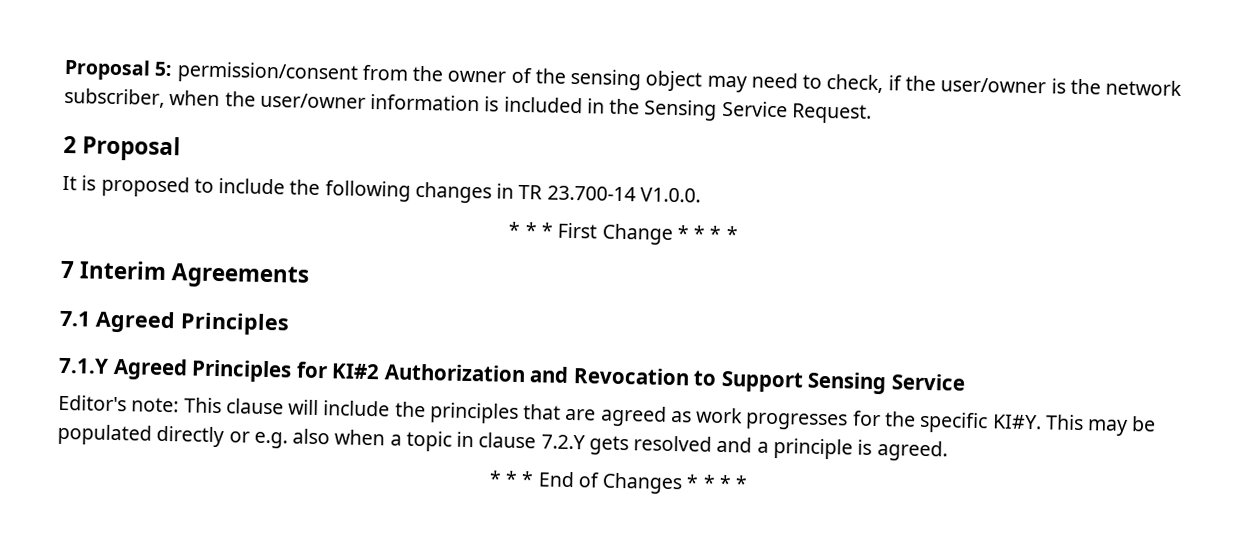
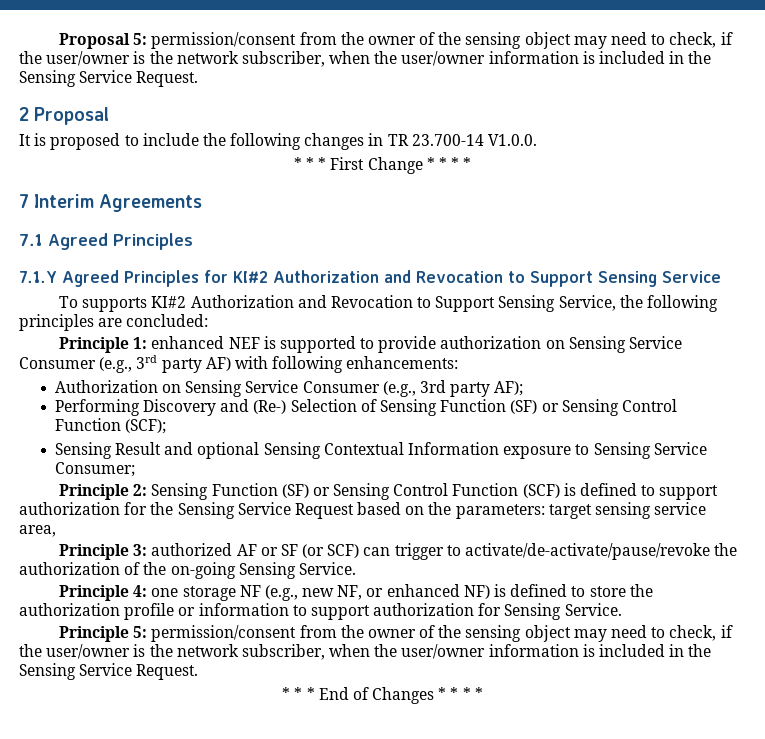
- Editor's note: This clause will include the principles that are agreed as work progresses for the specific KI#Y. This may be populated directly or e.g. also when a topic in clause 7.2.Y gets resolved and a principle is agreed.
+ To supports KI#2 Authorization and Revocation to Support Sensing Service, the following principles are concluded:
+ Principle 1: enhanced NEF is supported to provide authorization on Sensing Service Consumer (e.g., 3rd party AF) with following enhancements:
+ Authorization on Sensing Service Consumer (e.g., 3rd party AF);
+ Performing Discovery and (Re-) Selection of Sensing Function (SF) or Sensing Control Function (SCF);
+ Sensing Result and optional Sensing Contextual Information exposure to Sensing Service Consumer;
+ Principle 2: Sensing Function (SF) or Sensing Control Function (SCF) is defined to support authorization for the Sensing Service Request based on the parameters: target sensing service area,
+ Principle 3: authorized AF or SF (or SCF) can trigger to activate/de-activate/pause/revoke the authorization of the on-going Sensing Service.
+ Principle 4: one storage NF (e.g., new NF, or enhanced NF) is defined to store the authorization profile or information to support authorization for Sensing Service.
+ Principle 5: permission/consent from the owner of the sensing object may need to check, if the user/owner is the network subscriber, when the user/owner information is included in the Sensing Service Request.

